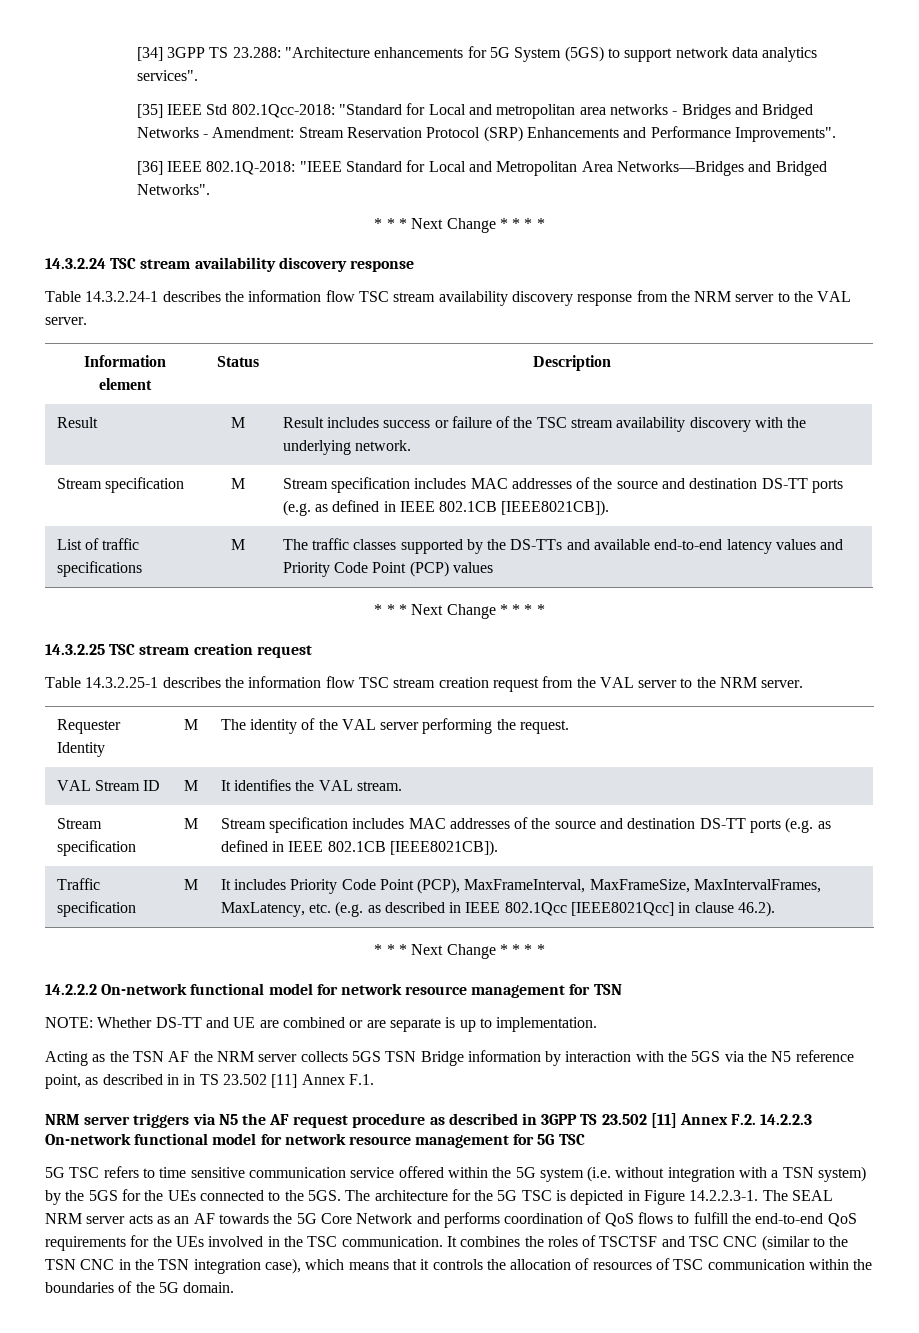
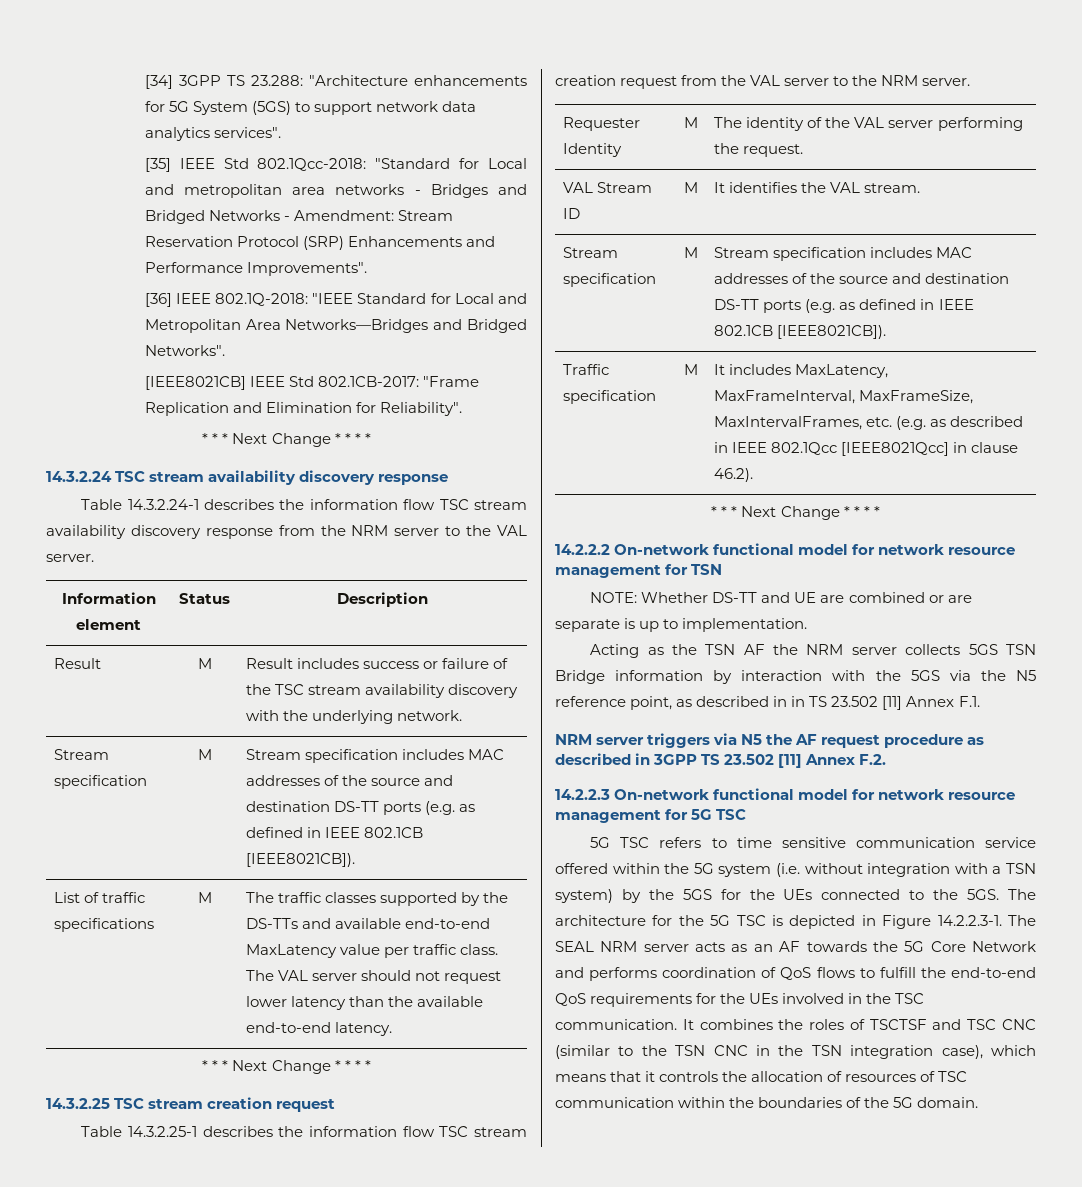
+ [IEEE8021CB] IEEE Std 802.1CB-2017: "Frame Replication and Elimination for Reliability".
- List of traffic specifications | M | The traffic classes supported by the DS-TTs and available end-to-end latency values and Priority Code Point (PCP) values
+ List of traffic specifications | M | The traffic classes supported by the DS-TTs and available end-to-end MaxLatency value per traffic class. The VAL server should not request lower latency than the available end-to-end latency.
- Traffic specification | M | It includes Priority Code Point (PCP), MaxFrameInterval, MaxFrameSize, MaxIntervalFrames, MaxLatency, etc. (e.g. as described in IEEE 802.1Qcc [IEEE8021Qcc] in clause 46.2).
+ Traffic specification | M | It includes MaxLatency, MaxFrameInterval, MaxFrameSize, MaxIntervalFrames, etc. (e.g. as described in IEEE 802.1Qcc [IEEE8021Qcc] in clause 46.2).
- NRM server triggers via N5 the AF request procedure as described in 3GPP TS 23.502 [11] Annex F.2. 14.2.2.3 On-network functional model for network resource management for 5G TSC
+ NRM server triggers via N5 the AF request procedure as described in 3GPP TS 23.502 [11] Annex F.2.
+ 14.2.2.3 On-network functional model for network resource management for 5G TSC

